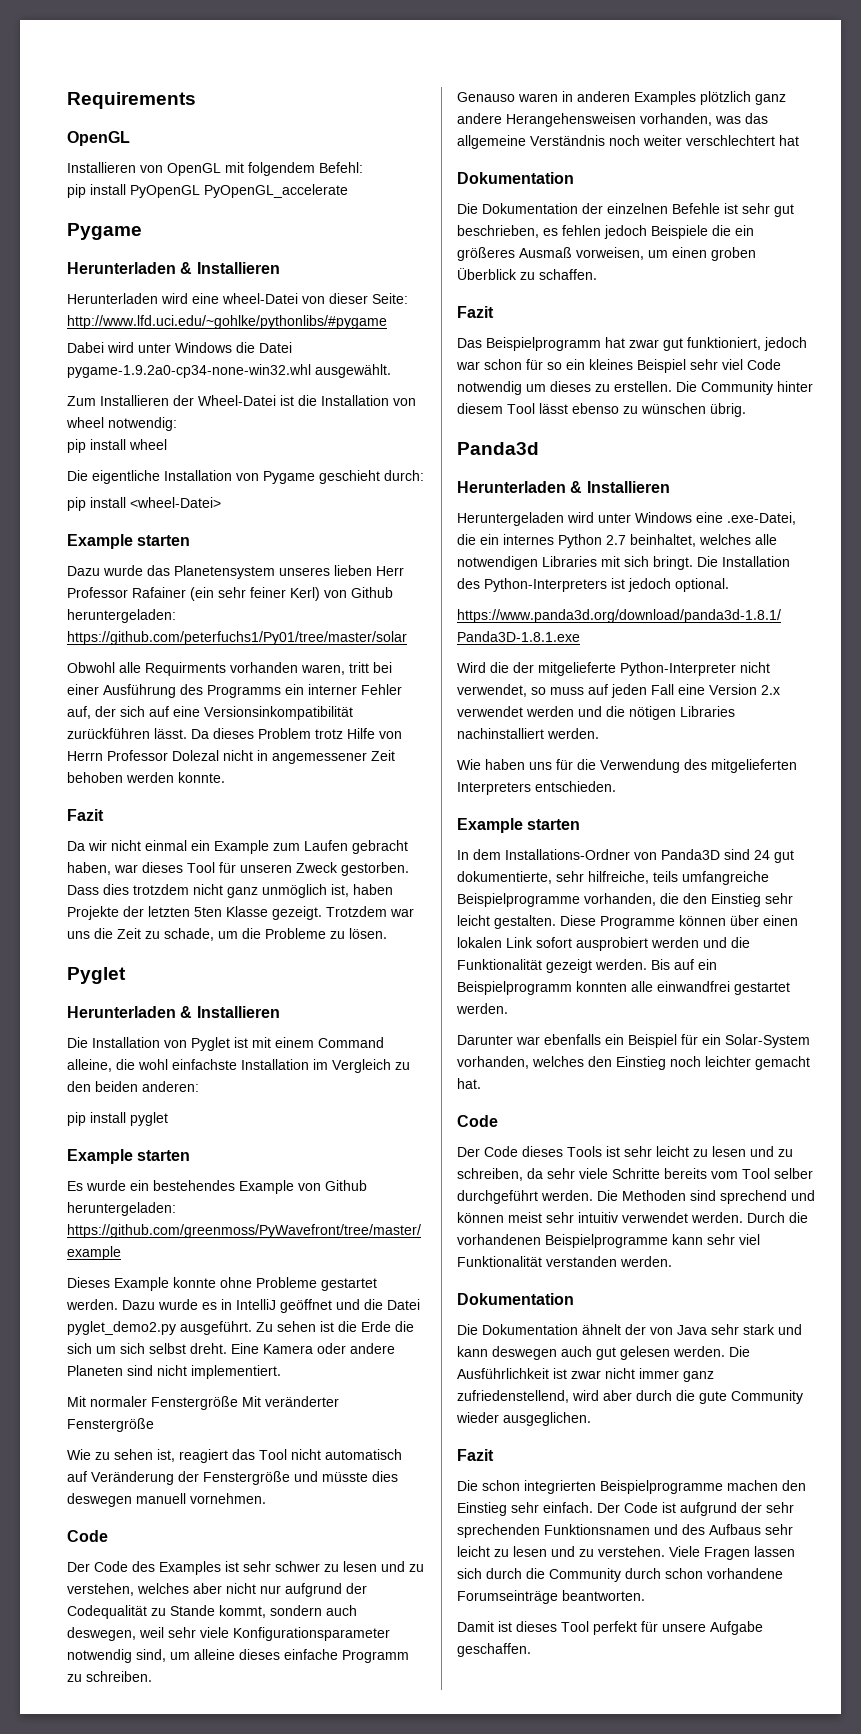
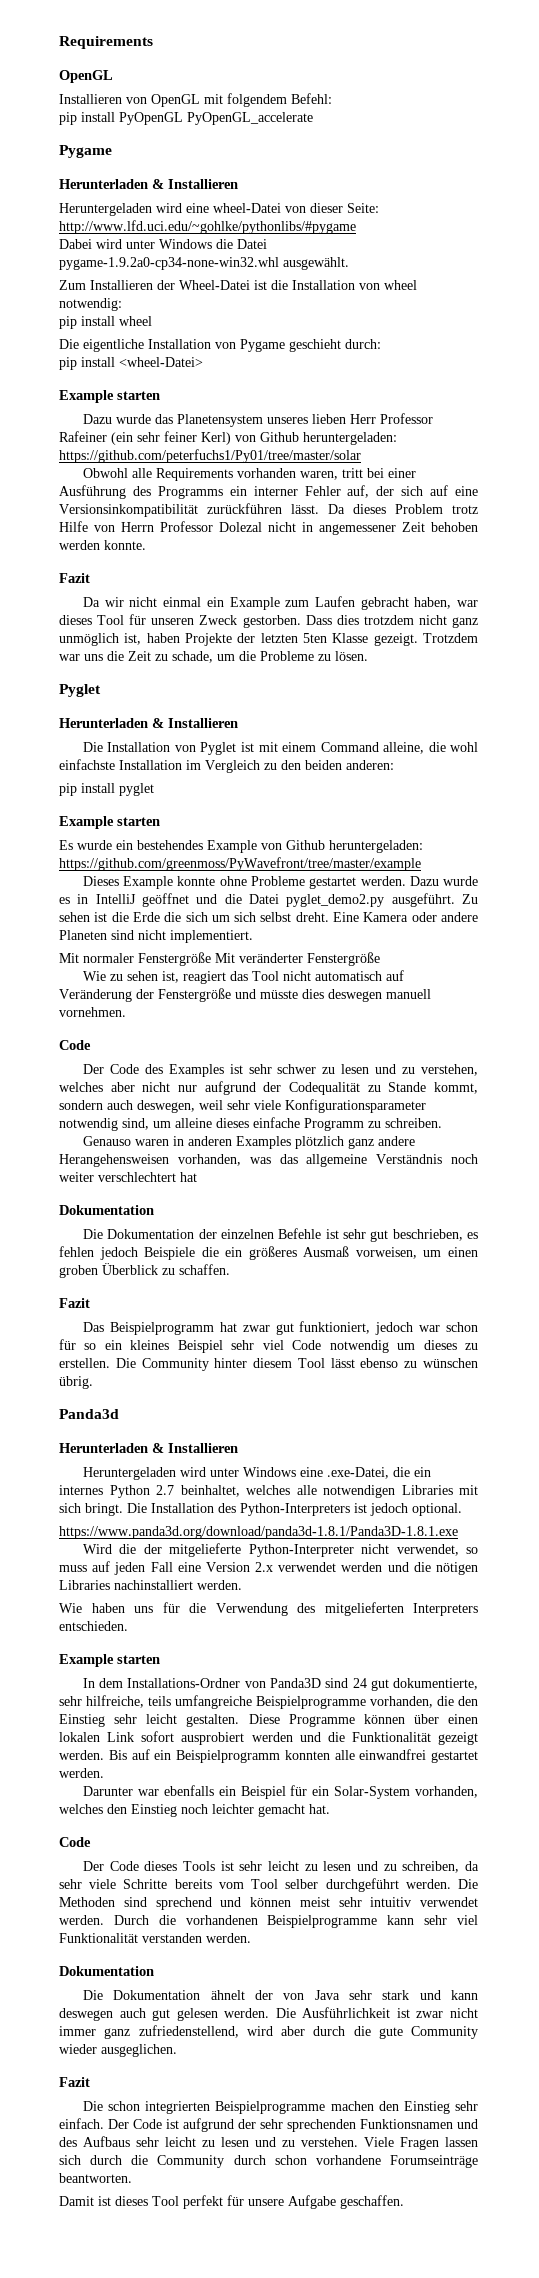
- Herunterladen wird eine wheel-Datei von dieser Seite: http://www.lfd.uci.edu/~gohlke/pythonlibs/#pygame
+ Heruntergeladen wird eine wheel-Datei von dieser Seite: http://www.lfd.uci.edu/~gohlke/pythonlibs/#pygame
- Dazu wurde das Planetensystem unseres lieben Herr Professor Rafainer (ein sehr feiner Kerl) von Github heruntergeladen: https://github.com/peterfuchs1/Py01/tree/master/solar
+ Dazu wurde das Planetensystem unseres lieben Herr Professor Rafeiner (ein sehr feiner Kerl) von Github heruntergeladen: https://github.com/peterfuchs1/Py01/tree/master/solar
- Obwohl alle Requirments vorhanden waren, tritt bei einer Ausführung des Programms ein interner Fehler auf, der sich auf eine Versionsinkompatibilität zurückführen lässt.
+ Obwohl alle Requirements vorhanden waren, tritt bei einer Ausführung des Programms ein interner Fehler auf, der sich auf eine Versionsinkompatibilität zurückführen lässt.

